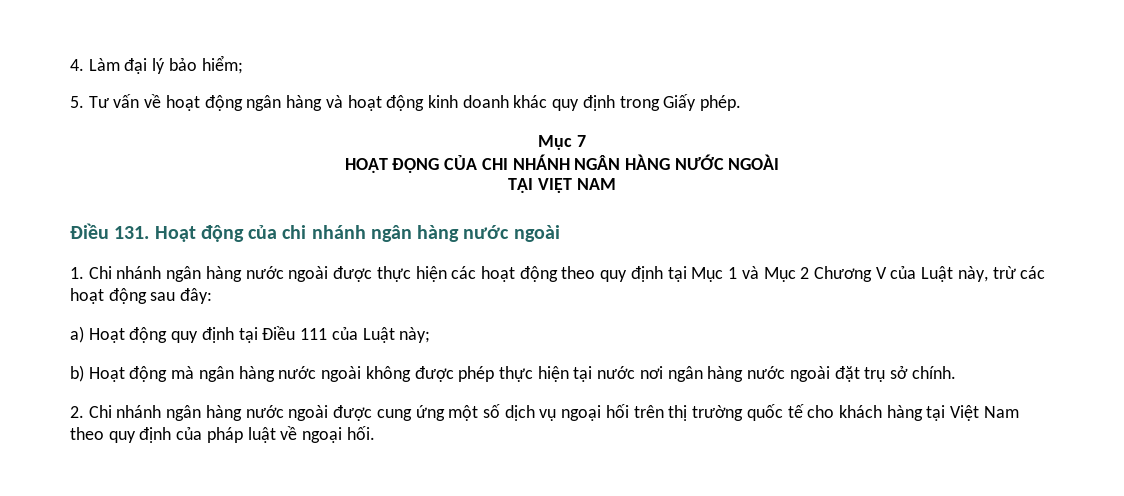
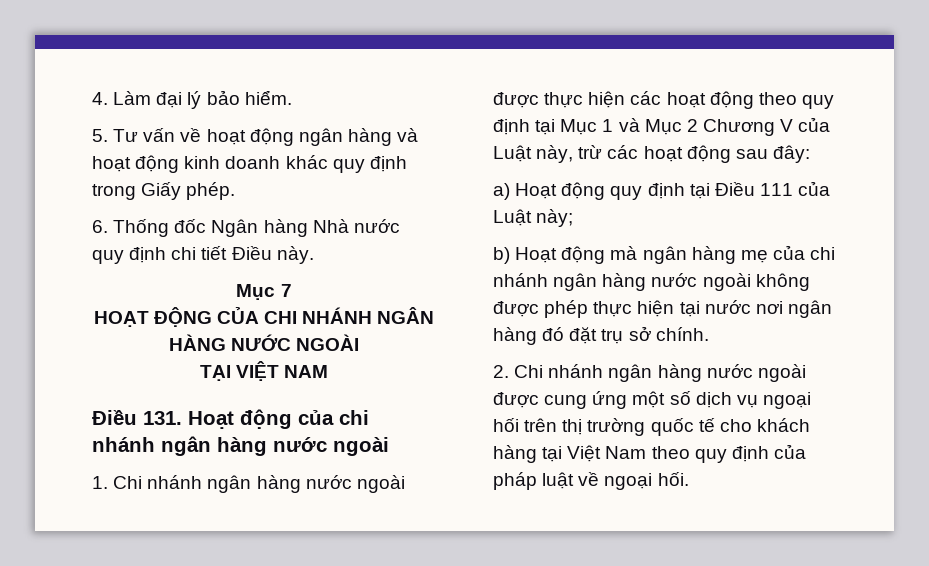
- 4. Làm đại lý bảo hiểm;
+ 4. Làm đại lý bảo hiểm.
+ 6. Thống đốc Ngân hàng Nhà nước quy định chi tiết Điều này.
- b) Hoạt động mà ngân hàng nước ngoài không được phép thực hiện tại nước nơi ngân hàng nước ngoài đặt trụ sở chính.
+ b) Hoạt động mà ngân hàng mẹ của chi nhánh ngân hàng nước ngoài không được phép thực hiện tại nước nơi ngân hàng đó đặt trụ sở chính.

